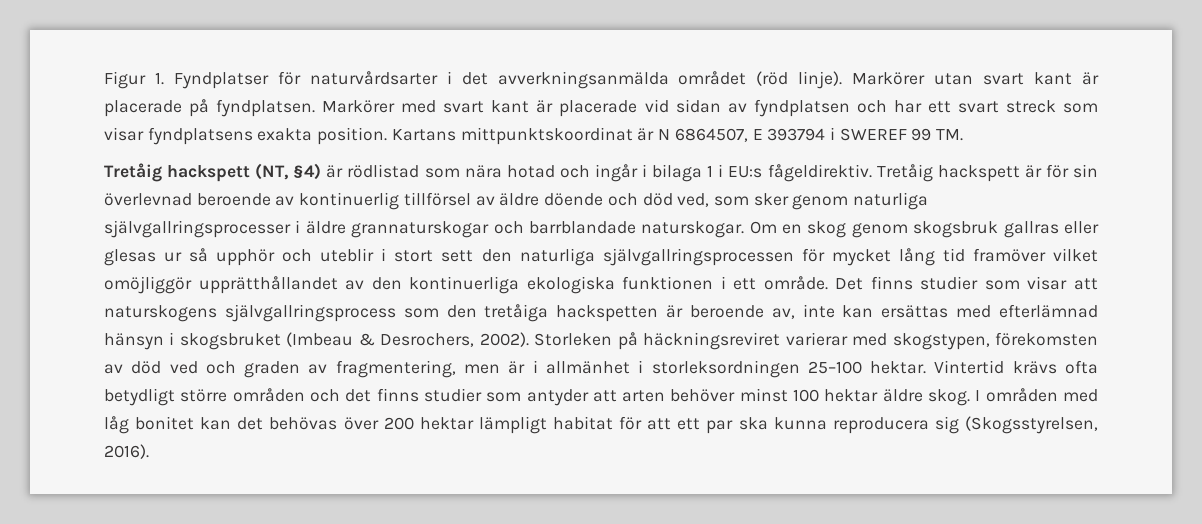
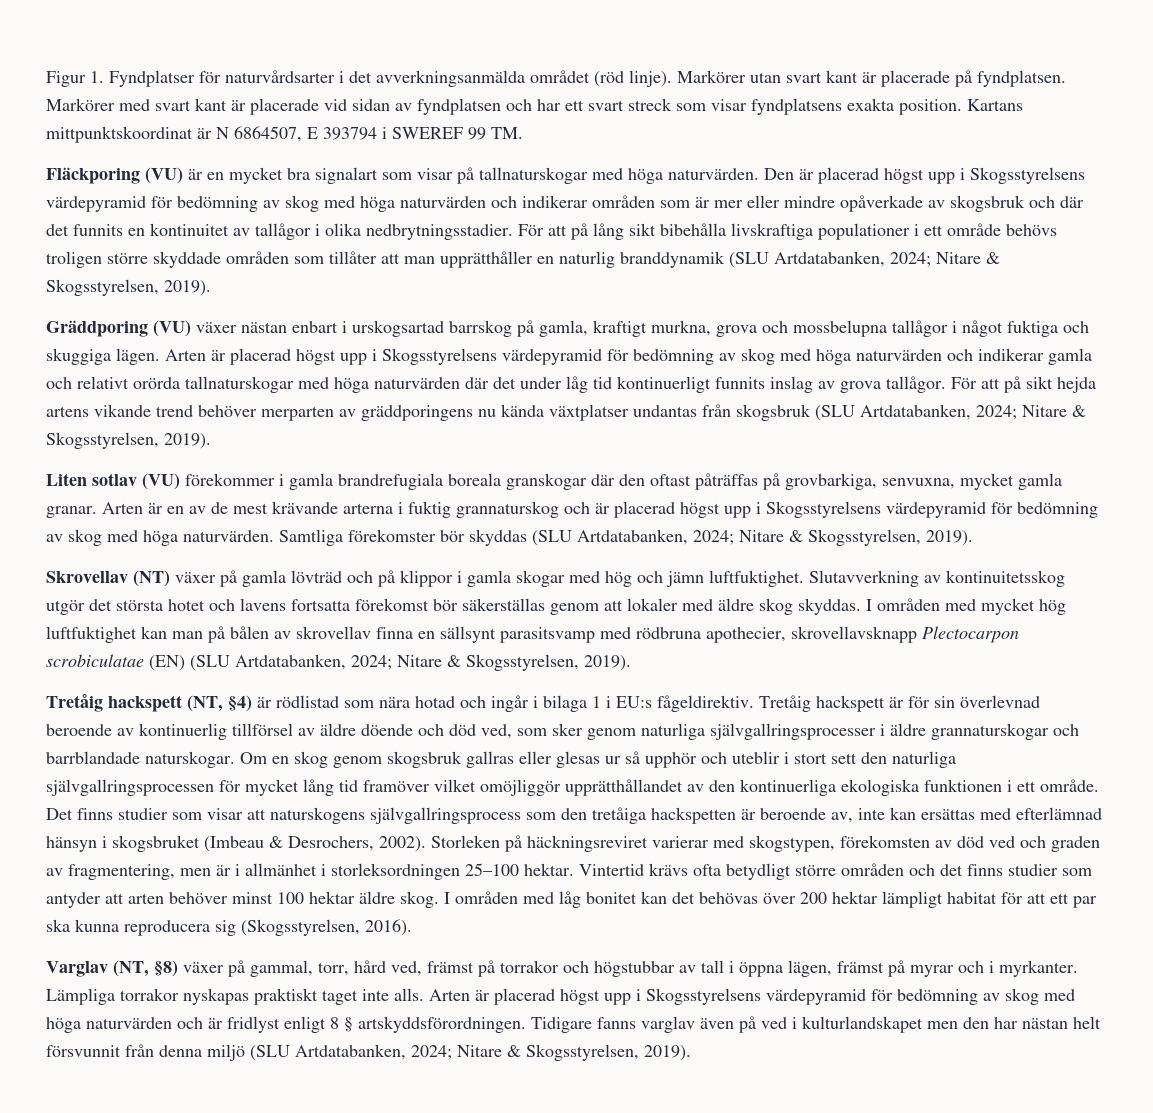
+ Fläckporing (VU) är en mycket bra signalart som visar på tallnaturskogar med höga naturvärden. Den är placerad högst upp i Skogsstyrelsens värdepyramid för bedömning av skog med höga naturvärden och indikerar områden som är mer eller mindre opåverkade av skogsbruk och där det funnits en kontinuitet av tallågor i olika nedbrytningsstadier. För att på lång sikt bibehålla livskraftiga populationer i ett område behövs troligen större skyddade områden som tillåter att man upprätthåller en naturlig branddynamik (SLU Artdatabanken, 2024; Nitare & Skogsstyrelsen, 2019).
+ Gräddporing (VU) växer nästan enbart i urskogsartad barrskog på gamla, kraftigt murkna, grova och mossbelupna tallågor i något fuktiga och skuggiga lägen. Arten är placerad högst upp i Skogsstyrelsens värdepyramid för bedömning av skog med höga naturvärden och indikerar gamla och relativt orörda tallnaturskogar med höga naturvärden där det under låg tid kontinuerligt funnits inslag av grova tallågor. För att på sikt hejda artens vikande trend behöver merparten av gräddporingens nu kända växtplatser undantas från skogsbruk (SLU Artdatabanken, 2024; Nitare & Skogsstyrelsen, 2019).
+ Liten sotlav (VU) förekommer i gamla brandrefugiala boreala granskogar där den oftast påträffas på grovbarkiga, senvuxna, mycket gamla granar. Arten är en av de mest krävande arterna i fuktig grannaturskog och är placerad högst upp i Skogsstyrelsens värdepyramid för bedömning av skog med höga naturvärden. Samtliga förekomster bör skyddas (SLU Artdatabanken, 2024; Nitare & Skogsstyrelsen, 2019).
+ Skrovellav (NT) växer på gamla lövträd och på klippor i gamla skogar med hög och jämn luftfuktighet. Slutavverkning av kontinuitetsskog utgör det största hotet och lavens fortsatta förekomst bör säkerställas genom att lokaler med äldre skog skyddas. I områden med mycket hög luftfuktighet kan man på bålen av skrovellav finna en sällsynt parasitsvamp med rödbruna apothecier, skrovellavsknapp Plectocarpon scrobiculatae (EN) (SLU Artdatabanken, 2024; Nitare & Skogsstyrelsen, 2019).
+ Varglav (NT, §8) växer på gammal, torr, hård ved, främst på torrakor och högstubbar av tall i öppna lägen, främst på myrar och i myrkanter. Lämpliga torrakor nyskapas praktiskt taget inte alls. Arten är placerad högst upp i Skogsstyrelsens värdepyramid för bedömning av skog med höga naturvärden och är fridlyst enligt 8 § artskyddsförordningen. Tidigare fanns varglav även på ved i kulturlandskapet men den har nästan helt försvunnit från denna miljö (SLU Artdatabanken, 2024; Nitare & Skogsstyrelsen, 2019).

